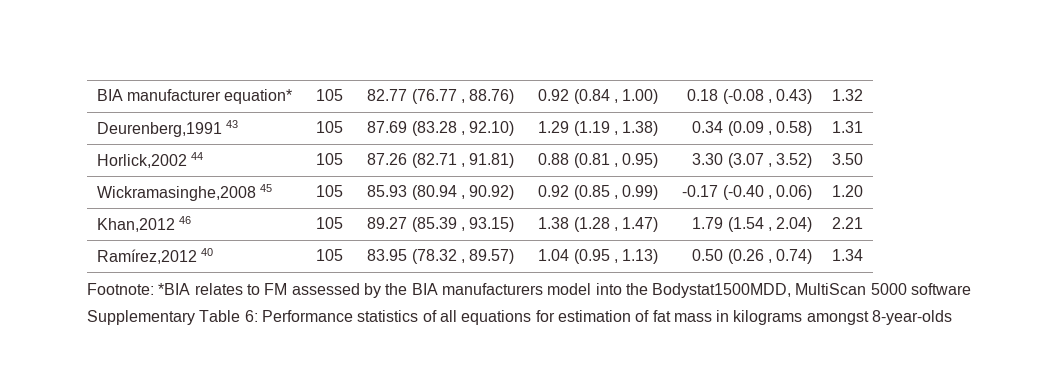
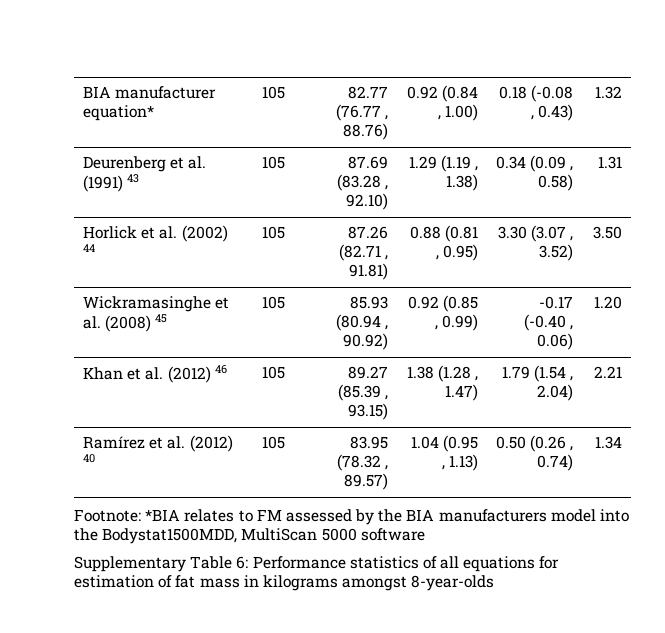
- Deurenberg,1991 43 | 105 | 87.69 (83.28 , 92.10) | 1.29 (1.19 , 1.38) | 0.34 (0.09 , 0.58) | 1.31
+ Deurenberg et al. (1991) 43 | 105 | 87.69 (83.28 , 92.10) | 1.29 (1.19 , 1.38) | 0.34 (0.09 , 0.58) | 1.31
- Horlick,2002 44 | 105 | 87.26 (82.71 , 91.81) | 0.88 (0.81 , 0.95) | 3.30 (3.07 , 3.52) | 3.50
+ Horlick et al. (2002) 44 | 105 | 87.26 (82.71 , 91.81) | 0.88 (0.81 , 0.95) | 3.30 (3.07 , 3.52) | 3.50
- Wickramasinghe,2008 45 | 105 | 85.93 (80.94 , 90.92) | 0.92 (0.85 , 0.99) | -0.17 (-0.40 , 0.06) | 1.20
+ Wickramasinghe et al. (2008) 45 | 105 | 85.93 (80.94 , 90.92) | 0.92 (0.85 , 0.99) | -0.17 (-0.40 , 0.06) | 1.20
- Khan,2012 46 | 105 | 89.27 (85.39 , 93.15) | 1.38 (1.28 , 1.47) | 1.79 (1.54 , 2.04) | 2.21
+ Khan et al. (2012) 46 | 105 | 89.27 (85.39 , 93.15) | 1.38 (1.28 , 1.47) | 1.79 (1.54 , 2.04) | 2.21
- Ramírez,2012 40 | 105 | 83.95 (78.32 , 89.57) | 1.04 (0.95 , 1.13) | 0.50 (0.26 , 0.74) | 1.34
+ Ramírez et al. (2012) 40 | 105 | 83.95 (78.32 , 89.57) | 1.04 (0.95 , 1.13) | 0.50 (0.26 , 0.74) | 1.34

